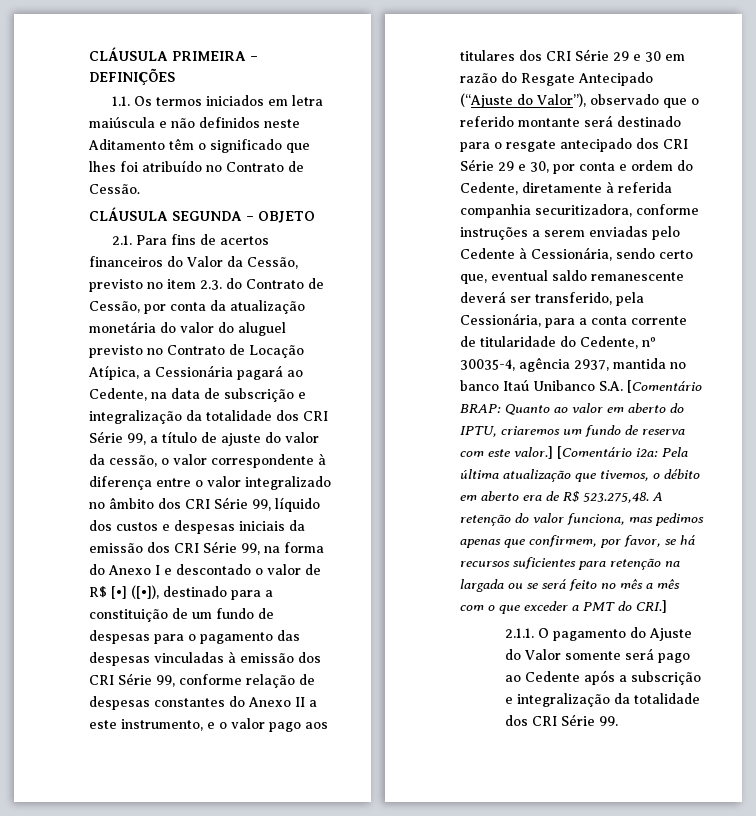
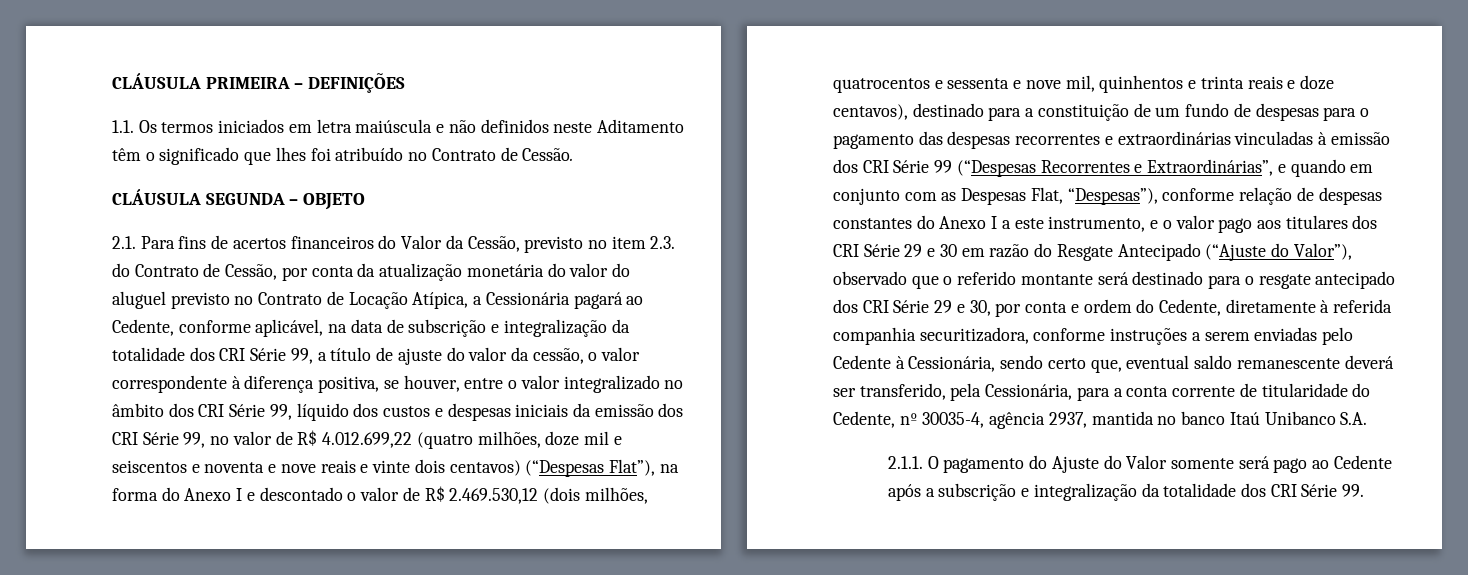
- 2.1. Para fins de acertos financeiros do Valor da Cessão, previsto no item 2.3. do Contrato de Cessão, por conta da atualização monetária do valor do aluguel previsto no Contrato de Locação Atípica, a Cessionária pagará ao Cedente, na data de subscrição e integralização da totalidade dos CRI Série 99, a título de ajuste do valor da cessão, o valor correspondente à diferença entre o valor integralizado no âmbito dos CRI Série 99, líquido dos custos e despesas iniciais da emissão dos CRI Série 99, na forma do Anexo I e descontado o valor de R$ [•] ([•]), destinado para a constituição de um fundo de despesas para o pagamento das despesas vinculadas à emissão dos CRI Série 99, conforme relação de despesas constantes do Anexo II a este instrumento, e o valor pago aos titulares dos CRI Série 29 e 30 em razão do Resgate Antecipado (“Ajuste do Valor”), observado que o referido montante será destinado para o resgate antecipado dos CRI Série 29 e 30, por conta e ordem do Cedente, diretamente à referida companhia securitizadora, conforme instruções a serem enviadas pelo Cedente à Cessionária, sendo certo que, eventual saldo remanescente deverá ser transferido, pela Cessionária, para a conta corrente de titularidade do Cedente, nº 30035-4, agência 2937, mantida no banco Itaú Unibanco S.A. [Comentário BRAP: Quanto ao valor em aberto do IPTU, criaremos um fundo de reserva com este valor.] [Comentário i2a: Pela última atualização que tivemos, o débito em aberto era de R$ 523.275,48. A retenção do valor funciona, mas pedimos apenas que confirmem, por favor, se há recursos suficientes para retenção na largada ou se será feito no mês a mês com o que exceder a PMT do CRI.]
+ 2.1. Para fins de acertos financeiros do Valor da Cessão, previsto no item 2.3. do Contrato de Cessão, por conta da atualização monetária do valor do aluguel previsto no Contrato de Locação Atípica, a Cessionária pagará ao Cedente, conforme aplicável, na data de subscrição e integralização da totalidade dos CRI Série 99, a título de ajuste do valor da cessão, o valor correspondente à diferença positiva, se houver, entre o valor integralizado no âmbito dos CRI Série 99, líquido dos custos e despesas iniciais da emissão dos CRI Série 99, no valor de R$ 4.012.699,22 (quatro milhões, doze mil e seiscentos e noventa e nove reais e vinte dois centavos) (“Despesas Flat”), na forma do Anexo I e descontado o valor de R$ 2.469.530,12 (dois milhões, quatrocentos e sessenta e nove mil, quinhentos e trinta reais e doze centavos), destinado para a constituição de um fundo de despesas para o pagamento das despesas recorrentes e extraordinárias vinculadas à emissão dos CRI Série 99 (“Despesas Recorrentes e Extraordinárias”, e quando em conjunto com as Despesas Flat, “Despesas”), conforme relação de despesas constantes do Anexo I a este instrumento, e o valor pago aos titulares dos CRI Série 29 e 30 em razão do Resgate Antecipado (“Ajuste do Valor”), observado que o referido montante será destinado para o resgate antecipado dos CRI Série 29 e 30, por conta e ordem do Cedente, diretamente à referida companhia securitizadora, conforme instruções a serem enviadas pelo Cedente à Cessionária, sendo certo que, eventual saldo remanescente deverá ser transferido, pela Cessionária, para a conta corrente de titularidade do Cedente, nº 30035-4, agência 2937, mantida no banco Itaú Unibanco S.A.

